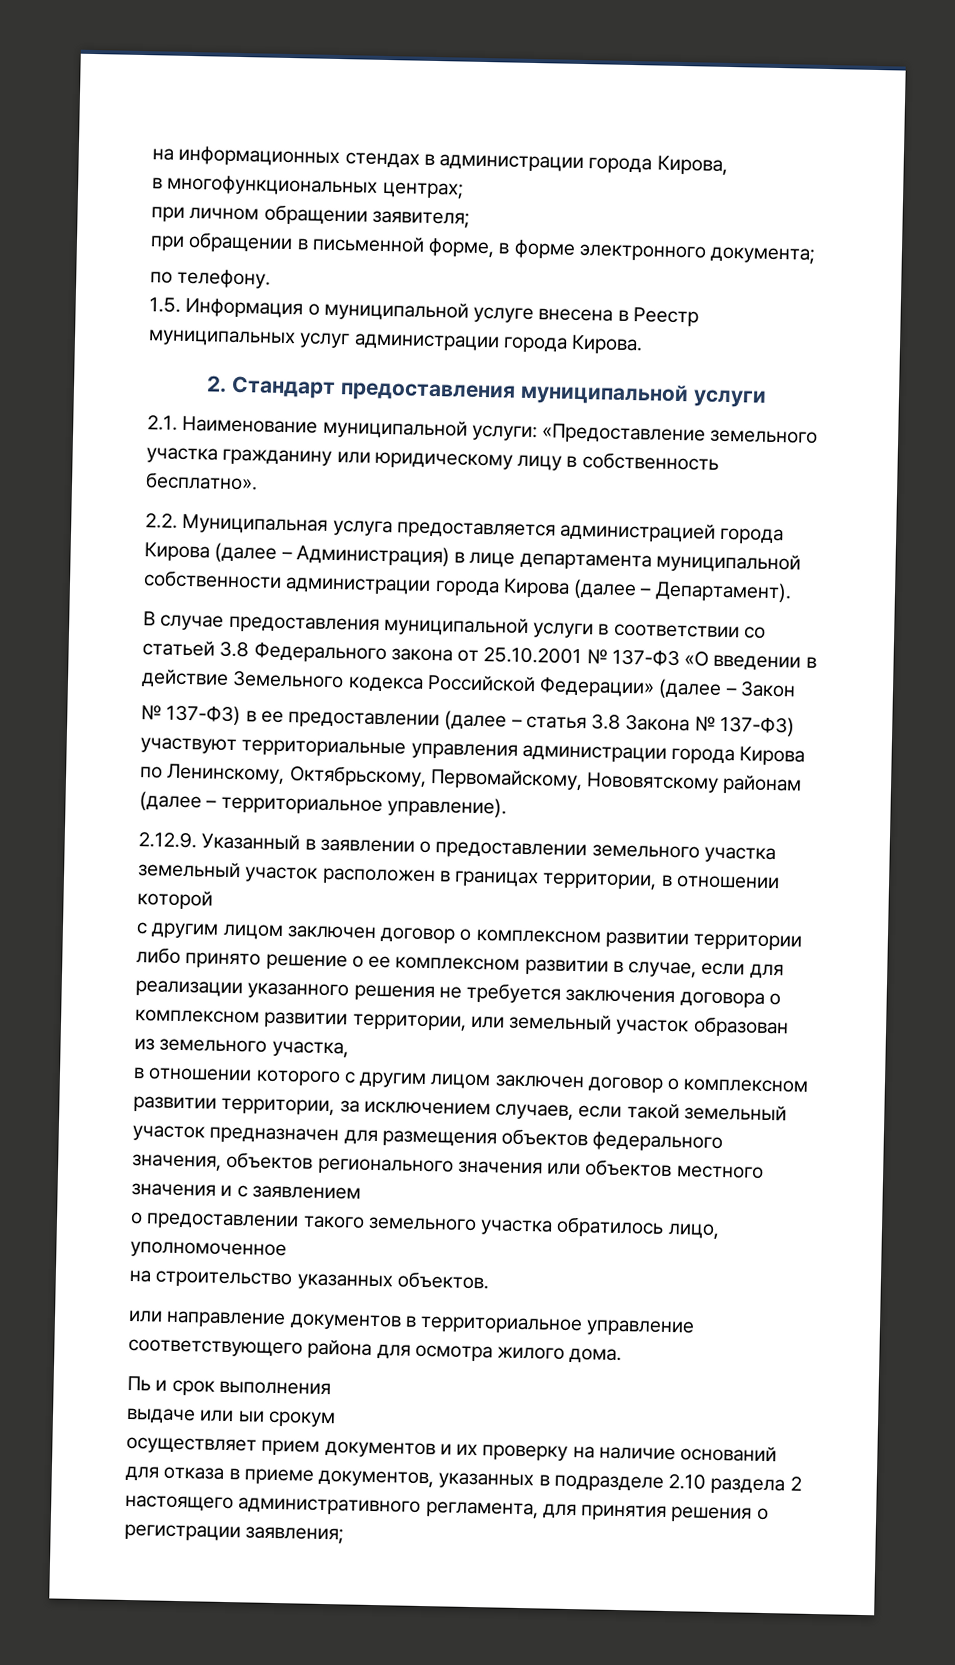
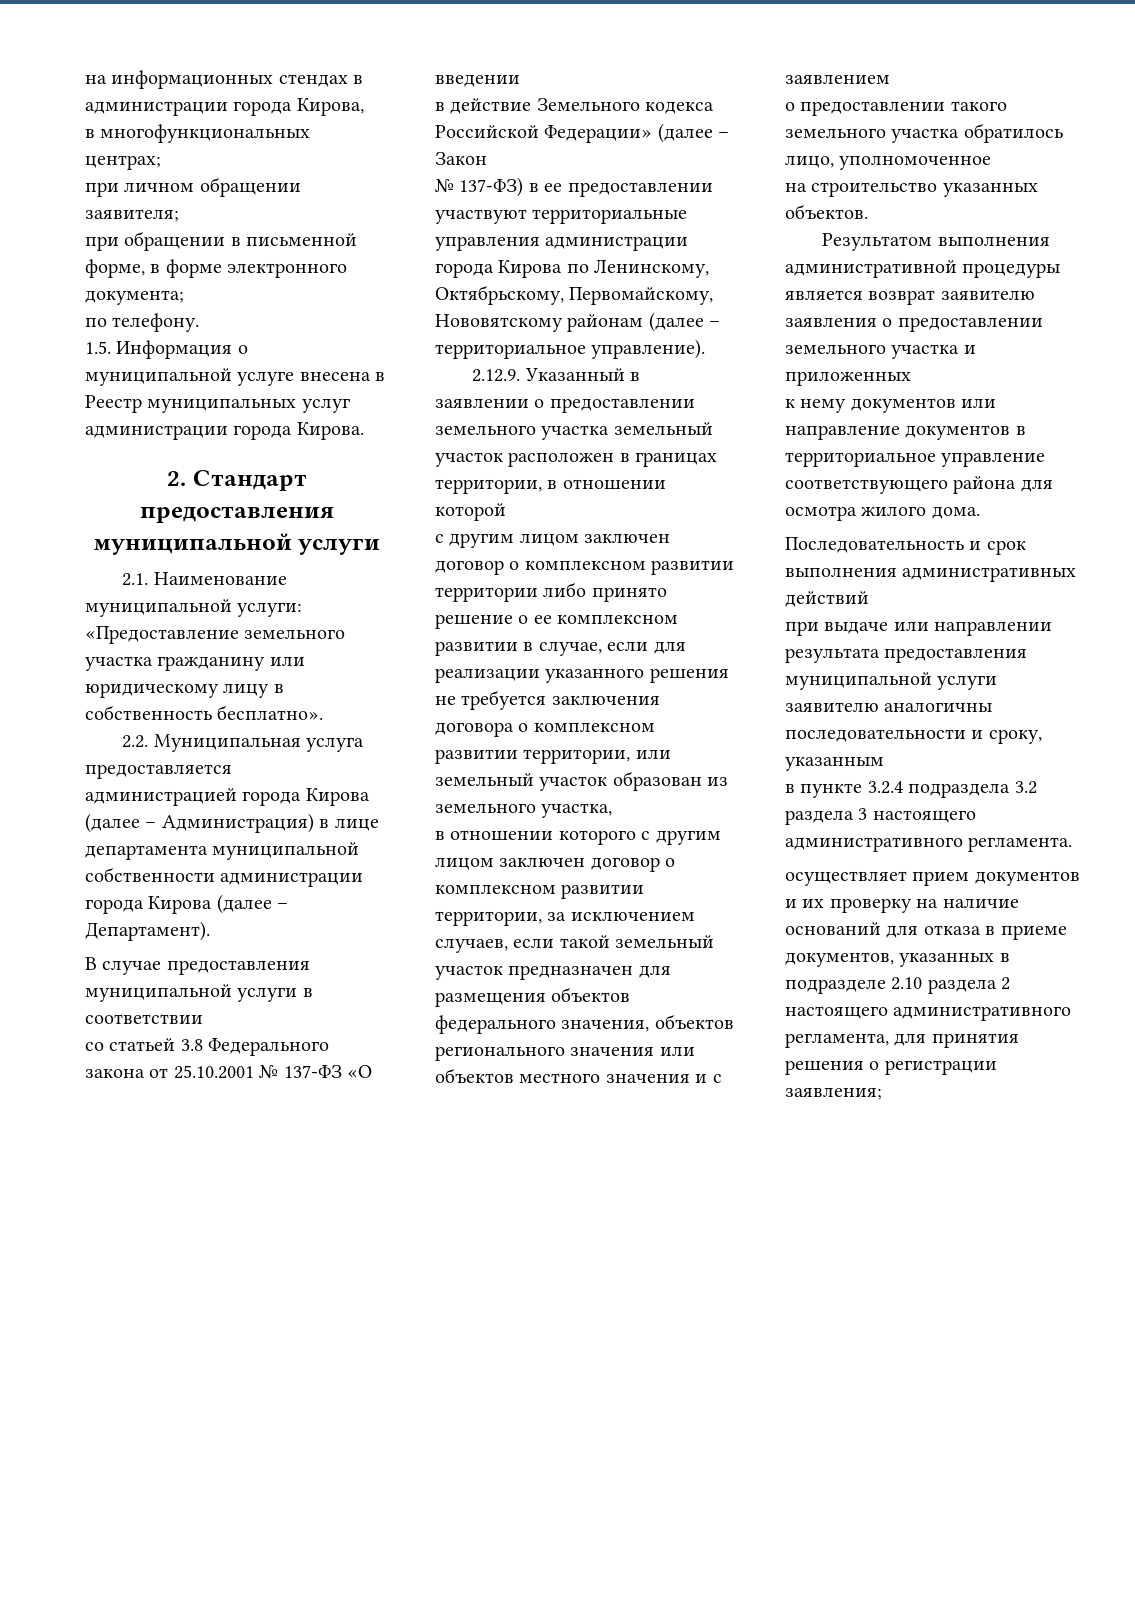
- В случае предоставления муниципальной услуги в соответствии со статьей 3.8 Федерального закона от 25.10.2001 № 137-ФЗ «О введении в действие Земельного кодекса Российской Федерации» (далее – Закон
+ В случае предоставления муниципальной услуги в соответствии
+ со статьей 3.8 Федерального закона от 25.10.2001 № 137-ФЗ «О введении
+ в действие Земельного кодекса Российской Федерации» (далее – Закон
- № 137-ФЗ) в ее предоставлении (далее – статья 3.8 Закона № 137-ФЗ) участвуют территориальные управления администрации города Кирова по Ленинскому, Октябрьскому, Первомайскому, Нововятскому районам (далее – территориальное управление).
+ № 137-ФЗ) в ее предоставлении участвуют территориальные управления администрации города Кирова по Ленинскому, Октябрьскому, Первомайскому, Нововятскому районам (далее – территориальное управление).
- или направление документов в территориальное управление соответствующего района для осмотра жилого дома.
+ Результатом выполнения административной процедуры является возврат заявителю заявления о предоставлении земельного участка и приложенных
+ к нему документов или направление документов в территориальное управление соответствующего района для осмотра жилого дома.
- Пь и срок выполнения
- выдаче или ыи срокум
+ Последовательность и срок выполнения административных действий
+ при выдаче или направлении результата предоставления муниципальной услуги заявителю аналогичны последовательности и сроку, указанным
+ в пункте 3.2.4 подраздела 3.2 раздела 3 настоящего административного регламента.

